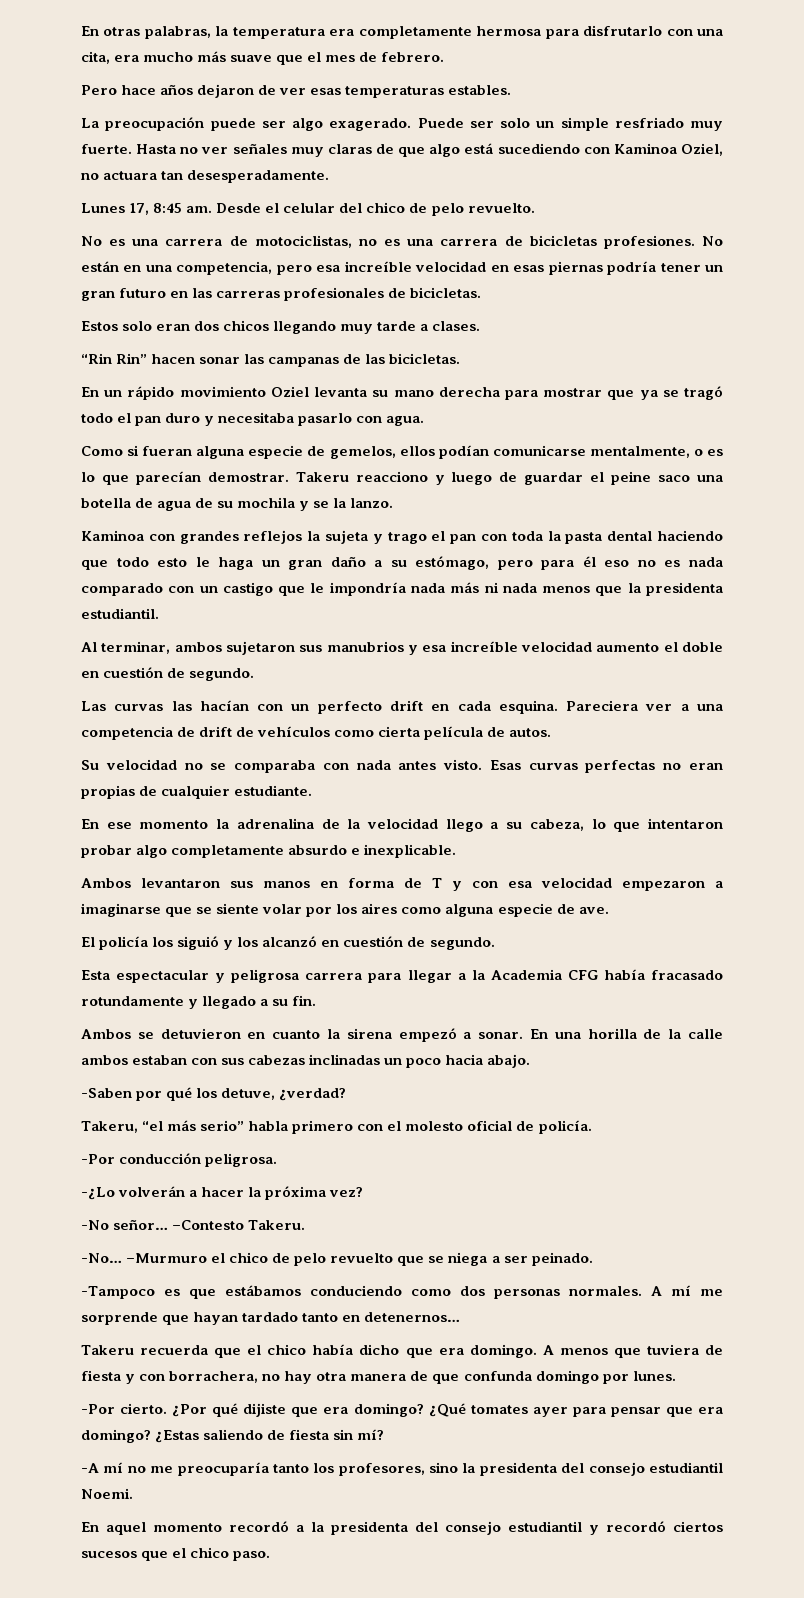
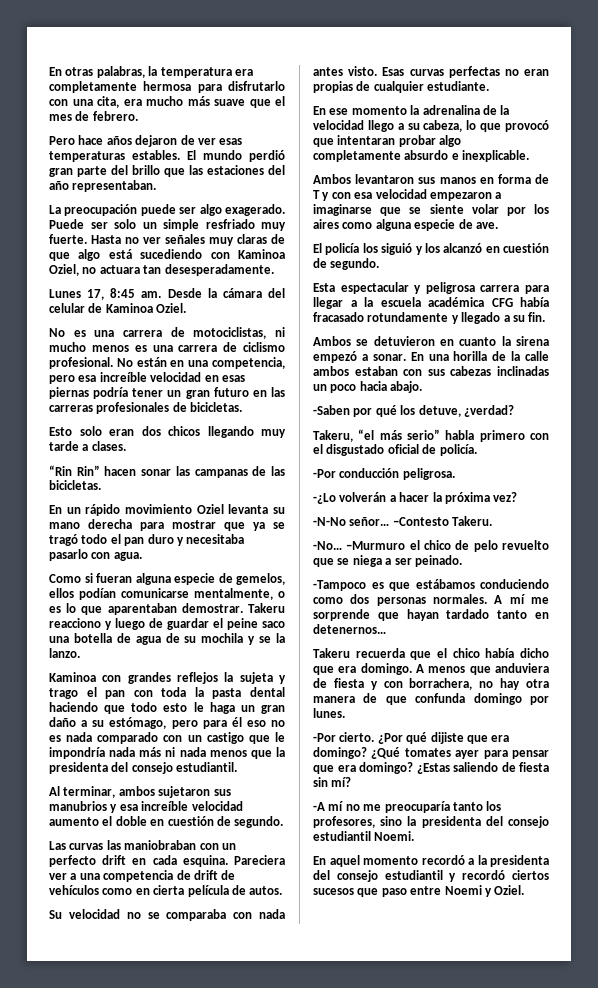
+ El mundo perdió gran parte del brillo que las estaciones del año representaban.
- Desde el celular del chico de pelo revuelto.
+ Desde la cámara del celular de Kaminoa Oziel.
- No es una carrera de motociclistas, no es una carrera de bicicletas profesiones.
+ No es una carrera de motociclistas, ni mucho menos es una carrera de ciclismo profesional.
- Estos solo eran dos chicos llegando muy tarde a clases.
+ Esto solo eran dos chicos llegando muy tarde a clases.
- Como si fueran alguna especie de gemelos, ellos podían comunicarse mentalmente, o es lo que parecían demostrar.
+ Como si fueran alguna especie de gemelos, ellos podían comunicarse mentalmente, o es lo que aparentaban demostrar.
- Kaminoa con grandes reflejos la sujeta y trago el pan con toda la pasta dental haciendo que todo esto le haga un gran daño a su estómago, pero para él eso no es nada comparado con un castigo que le impondría nada más ni nada menos que la presidenta estudiantil.
+ Kaminoa con grandes reflejos la sujeta y trago el pan con toda la pasta dental haciendo que todo esto le haga un gran daño a su estómago, pero para él eso no es nada comparado con un castigo que le impondría nada más ni nada menos que la presidenta del consejo estudiantil.
- Las curvas las hacían con un perfecto drift en cada esquina.
+ Las curvas las maniobraban con un perfecto drift en cada esquina.
- Pareciera ver a una competencia de drift de vehículos como cierta película de autos.
+ Pareciera ver a una competencia de drift de vehículos como en cierta película de autos.
- En ese momento la adrenalina de la velocidad llego a su cabeza, lo que intentaron probar algo completamente absurdo e inexplicable.
+ En ese momento la adrenalina de la velocidad llego a su cabeza, lo que provocó que intentaran probar algo completamente absurdo e inexplicable.
- Esta espectacular y peligrosa carrera para llegar a la Academia CFG había fracasado rotundamente y llegado a su fin.
+ Esta espectacular y peligrosa carrera para llegar a la escuela académica CFG había fracasado rotundamente y llegado a su fin.
- Takeru, “el más serio” habla primero con el molesto oficial de policía.
+ Takeru, “el más serio” habla primero con el disgustado oficial de policía.
- -No señor…
+ -N-No señor…
- A menos que tuviera de fiesta y con borrachera, no hay otra manera de que confunda domingo por lunes.
+ A menos que anduviera de fiesta y con borrachera, no hay otra manera de que confunda domingo por lunes.
- En aquel momento recordó a la presidenta del consejo estudiantil y recordó ciertos sucesos que el chico paso.
+ En aquel momento recordó a la presidenta del consejo estudiantil y recordó ciertos sucesos que paso entre Noemi y Oziel.

